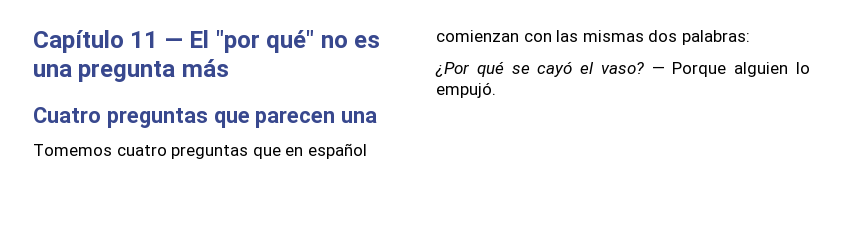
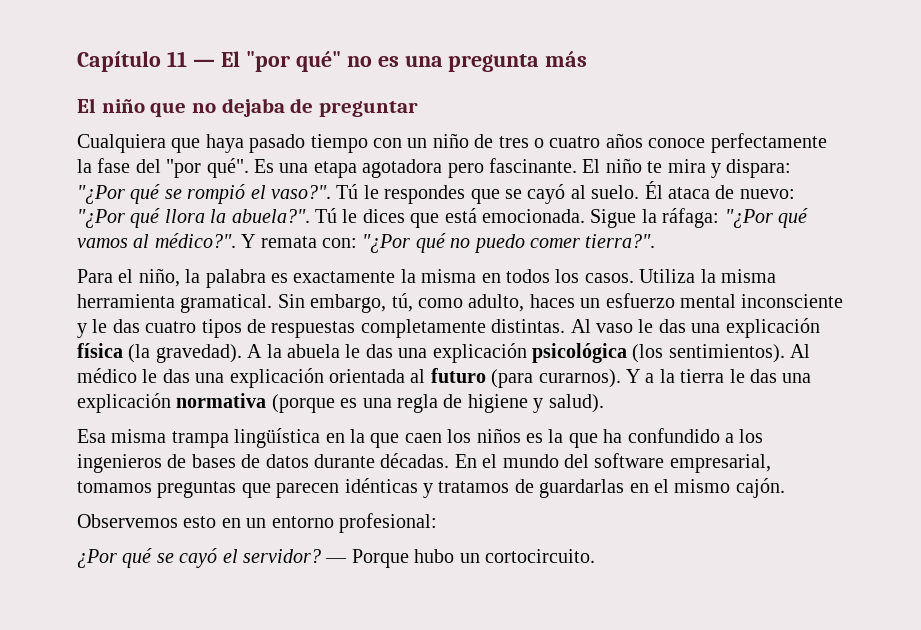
- Cuatro preguntas que parecen una
- Tomemos cuatro preguntas que en español comienzan con las mismas dos palabras:
+ El niño que no dejaba de preguntar
+ Cualquiera que haya pasado tiempo con un niño de tres o cuatro años conoce perfectamente la fase del "por qué". Es una etapa agotadora pero fascinante. El niño te mira y dispara: "¿Por qué se rompió el vaso?". Tú le respondes que se cayó al suelo. Él ataca de nuevo: "¿Por qué llora la abuela?". Tú le dices que está emocionada. Sigue la ráfaga: "¿Por qué vamos al médico?". Y remata con: "¿Por qué no puedo comer tierra?".
+ Para el niño, la palabra es exactamente la misma en todos los casos. Utiliza la misma herramienta gramatical. Sin embargo, tú, como adulto, haces un esfuerzo mental inconsciente y le das cuatro tipos de respuestas completamente distintas. Al vaso le das una explicación física (la gravedad). A la abuela le das una explicación psicológica (los sentimientos). Al médico le das una explicación orientada al futuro (para curarnos). Y a la tierra le das una explicación normativa (porque es una regla de higiene y salud).
+ Esa misma trampa lingüística en la que caen los niños es la que ha confundido a los ingenieros de bases de datos durante décadas. En el mundo del software empresarial, tomamos preguntas que parecen idénticas y tratamos de guardarlas en el mismo cajón.
+ Observemos esto en un entorno profesional:
- ¿Por qué se cayó el vaso?
+ ¿Por qué se cayó el servidor?
- — Porque alguien lo empujó.
+ — Porque hubo un cortocircuito.

